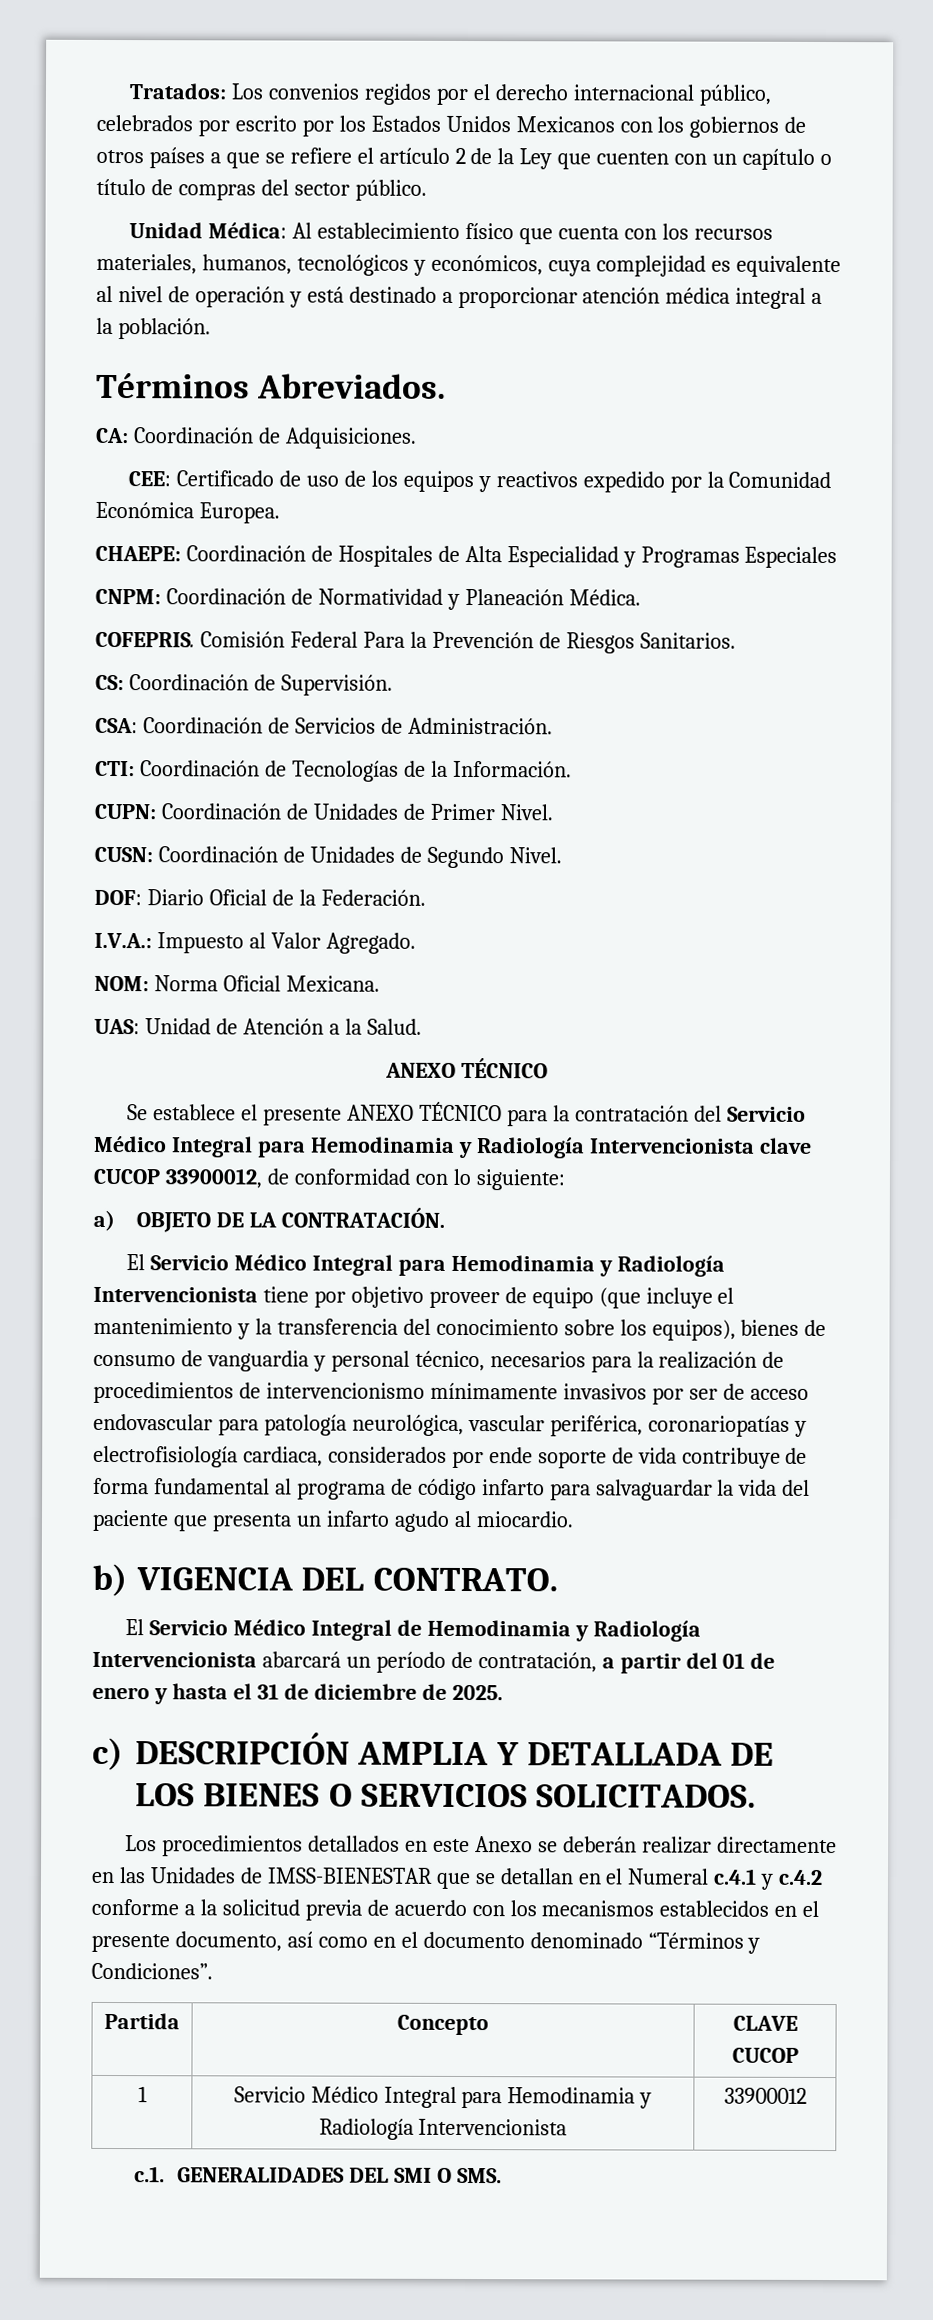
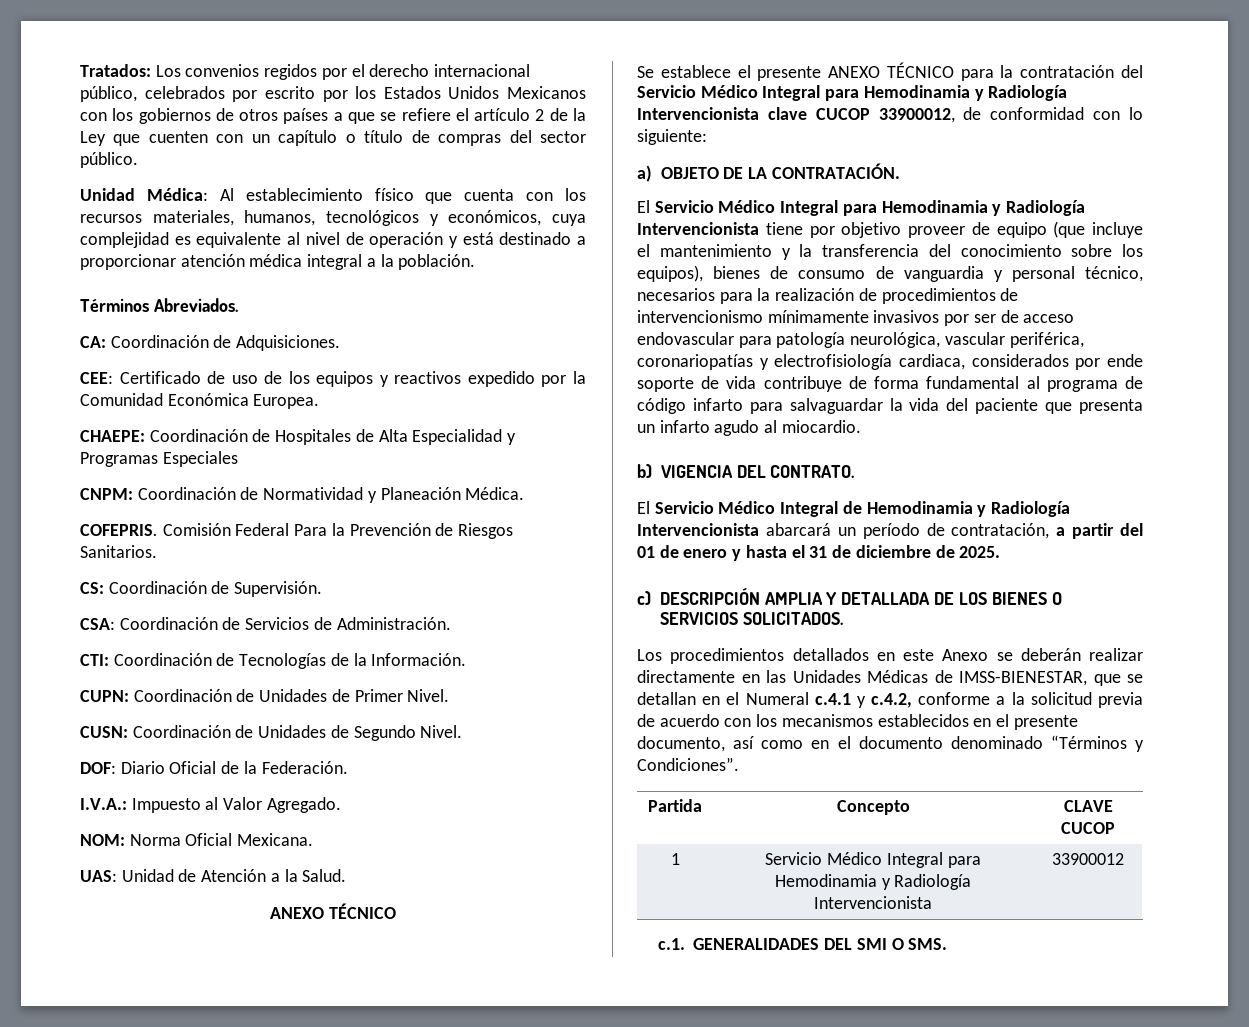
- Los procedimientos detallados en este Anexo se deberán realizar directamente en las Unidades de IMSS-BIENESTAR que se detallan en el Numeral c.4.1 y c.4.2 conforme a la solicitud previa de acuerdo con los mecanismos establecidos en el presente documento, así como en el documento denominado “Términos y Condiciones”.
+ Los procedimientos detallados en este Anexo se deberán realizar directamente en las Unidades Médicas de IMSS-BIENESTAR, que se detallan en el Numeral c.4.1 y c.4.2, conforme a la solicitud previa de acuerdo con los mecanismos establecidos en el presente documento, así como en el documento denominado “Términos y Condiciones”.

